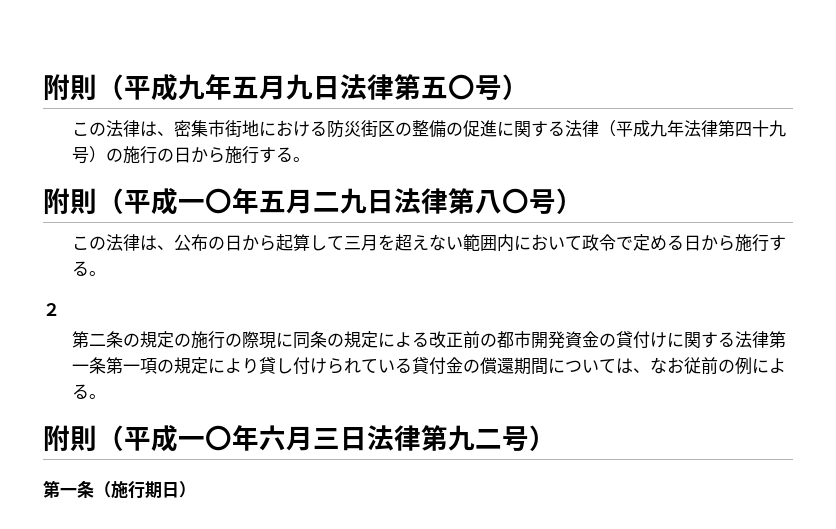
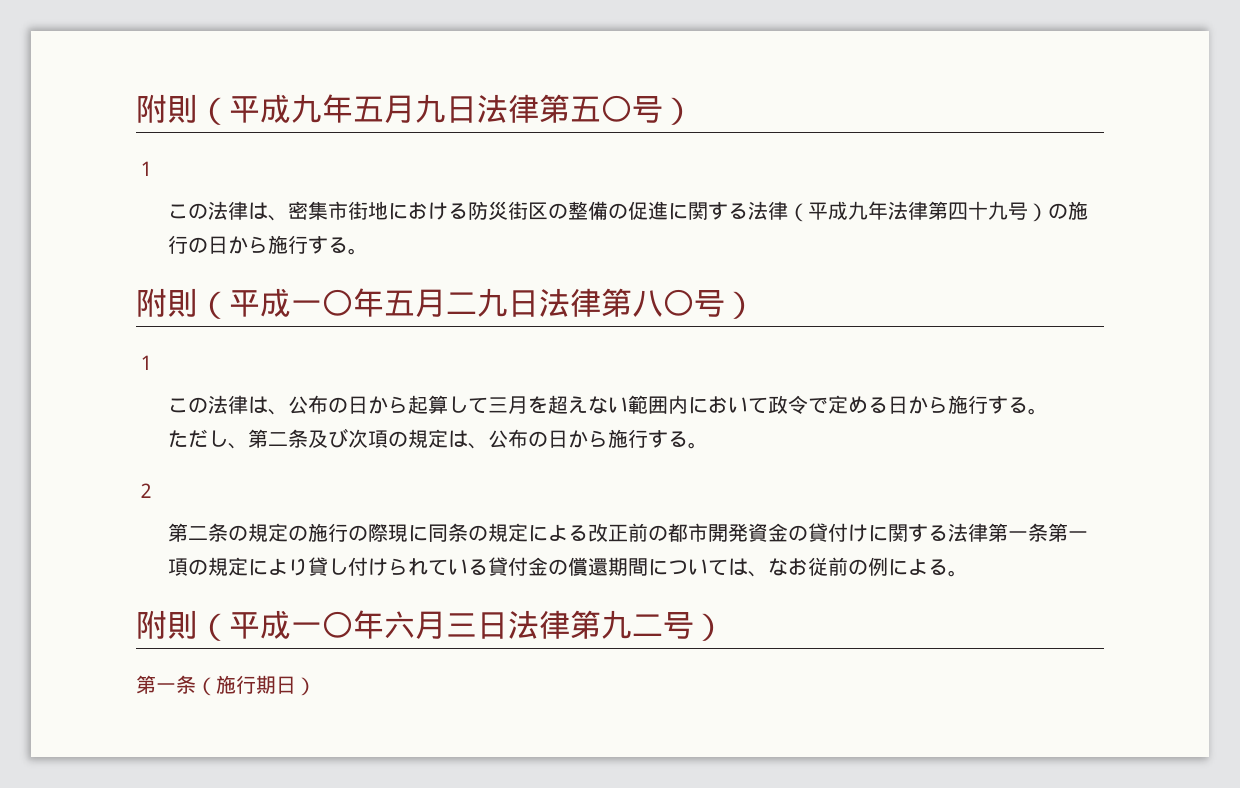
  附則（平成九年五月九日法律第五〇号）
+ １
  附則（平成一〇年五月二九日法律第八〇号）
+ １
+ ただし、第二条及び次項の規定は、公布の日から施行する。

